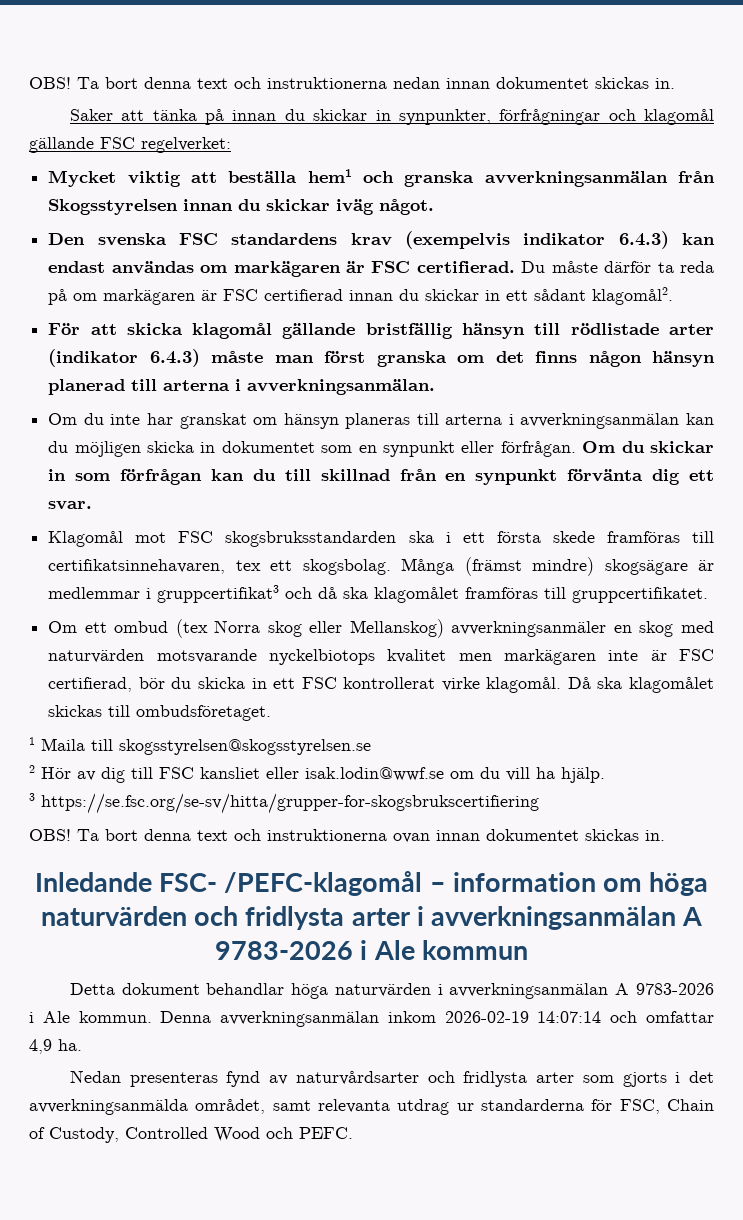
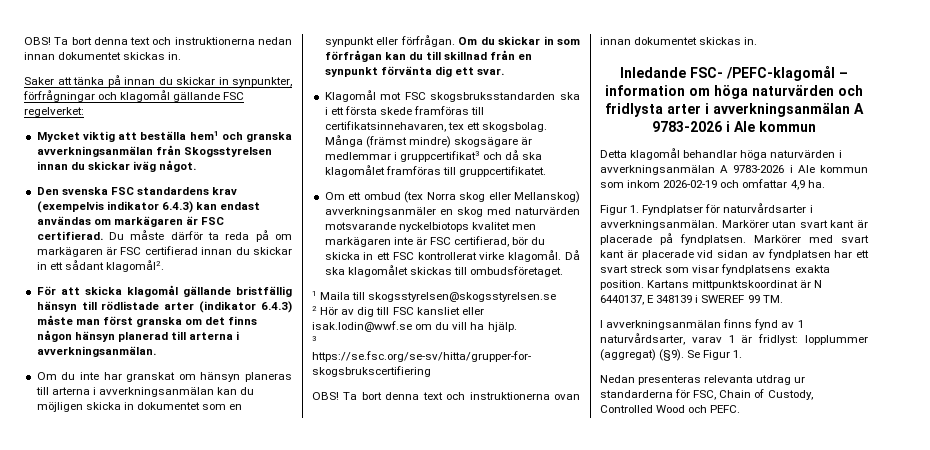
- Detta dokument behandlar höga naturvärden i avverkningsanmälan A 9783-2026 i Ale kommun. Denna avverkningsanmälan inkom 2026-02-19 14:07:14 och omfattar 4,9 ha.
+ Detta klagomål behandlar höga naturvärden i avverkningsanmälan A 9783-2026 i Ale kommun som inkom 2026-02-19 och omfattar 4,9 ha.
- Nedan presenteras fynd av naturvårdsarter och fridlysta arter som gjorts i det avverkningsanmälda området, samt relevanta utdrag ur standarderna för FSC, Chain of Custody, Controlled Wood och PEFC.
+ Figur 1. Fyndplatser för naturvårdsarter i avverkningsanmälan. Markörer utan svart kant är placerade på fyndplatsen. Markörer med svart kant är placerade vid sidan av fyndplatsen har ett svart streck som visar fyndplatsens exakta position. Kartans mittpunktskoordinat är N 6440137, E 348139 i SWEREF 99 TM.
+ I avverkningsanmälan finns fynd av 1 naturvårdsarter, varav 1 är fridlyst: lopplummer (aggregat) (§9). Se Figur 1.
+ Nedan presenteras relevanta utdrag ur standarderna för FSC, Chain of Custody, Controlled Wood och PEFC.

